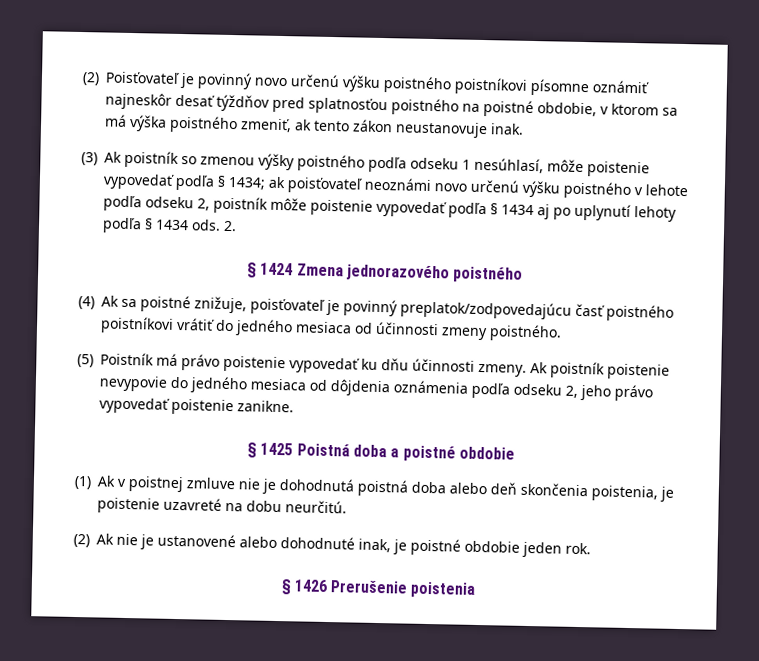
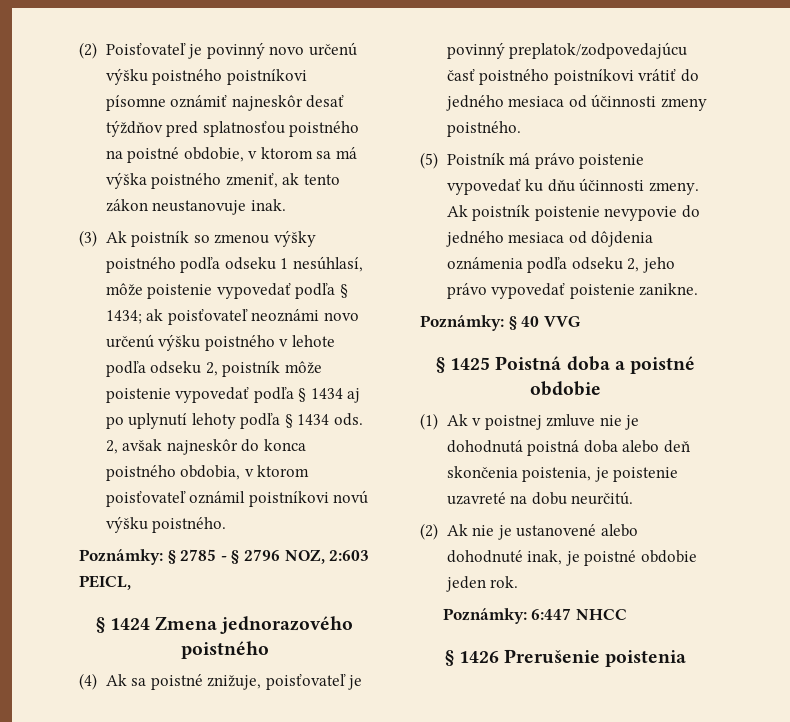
- 2.
+ 2, avšak najneskôr do konca poistného obdobia, v ktorom poisťovateľ oznámil poistníkovi novú výšku poistného.
+ Poznámky: § 2785 - § 2796 NOZ, 2:603 PEICL,
+ Poznámky: § 40 VVG
+ Poznámky: 6:447 NHCC

